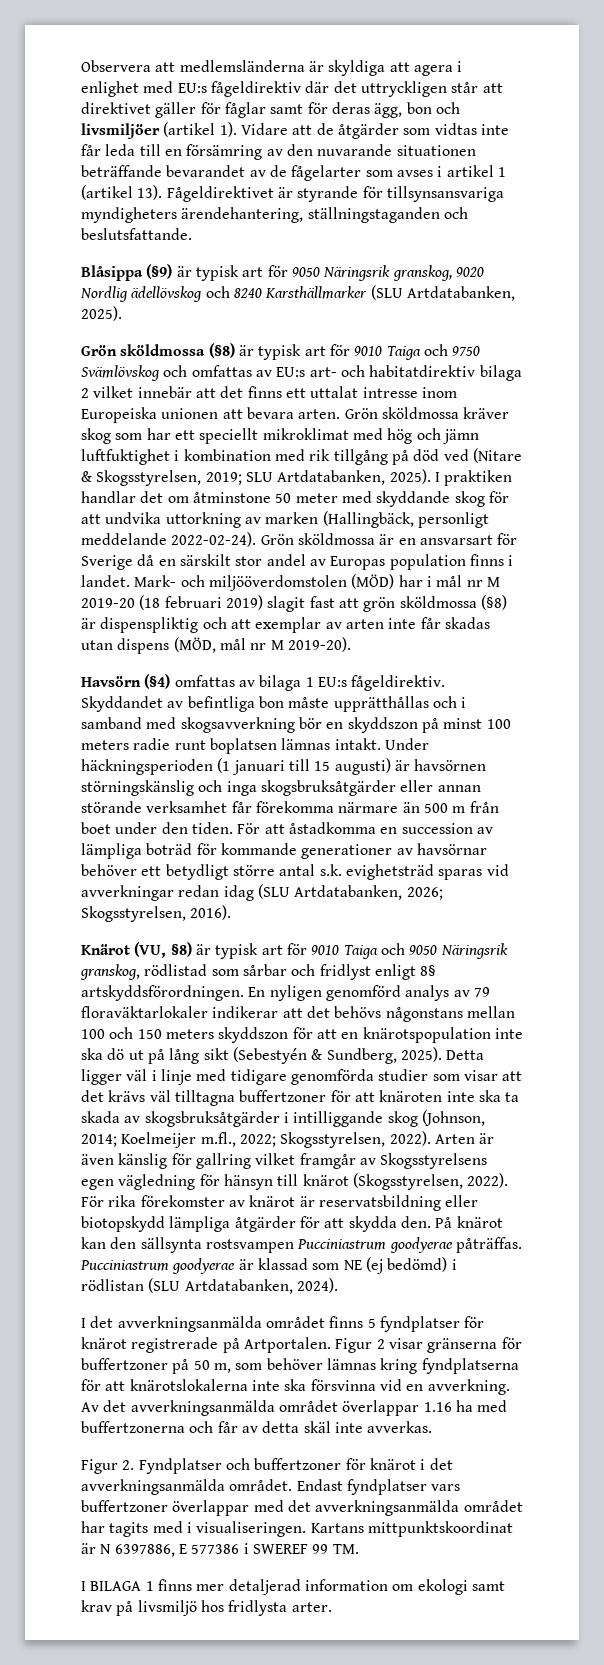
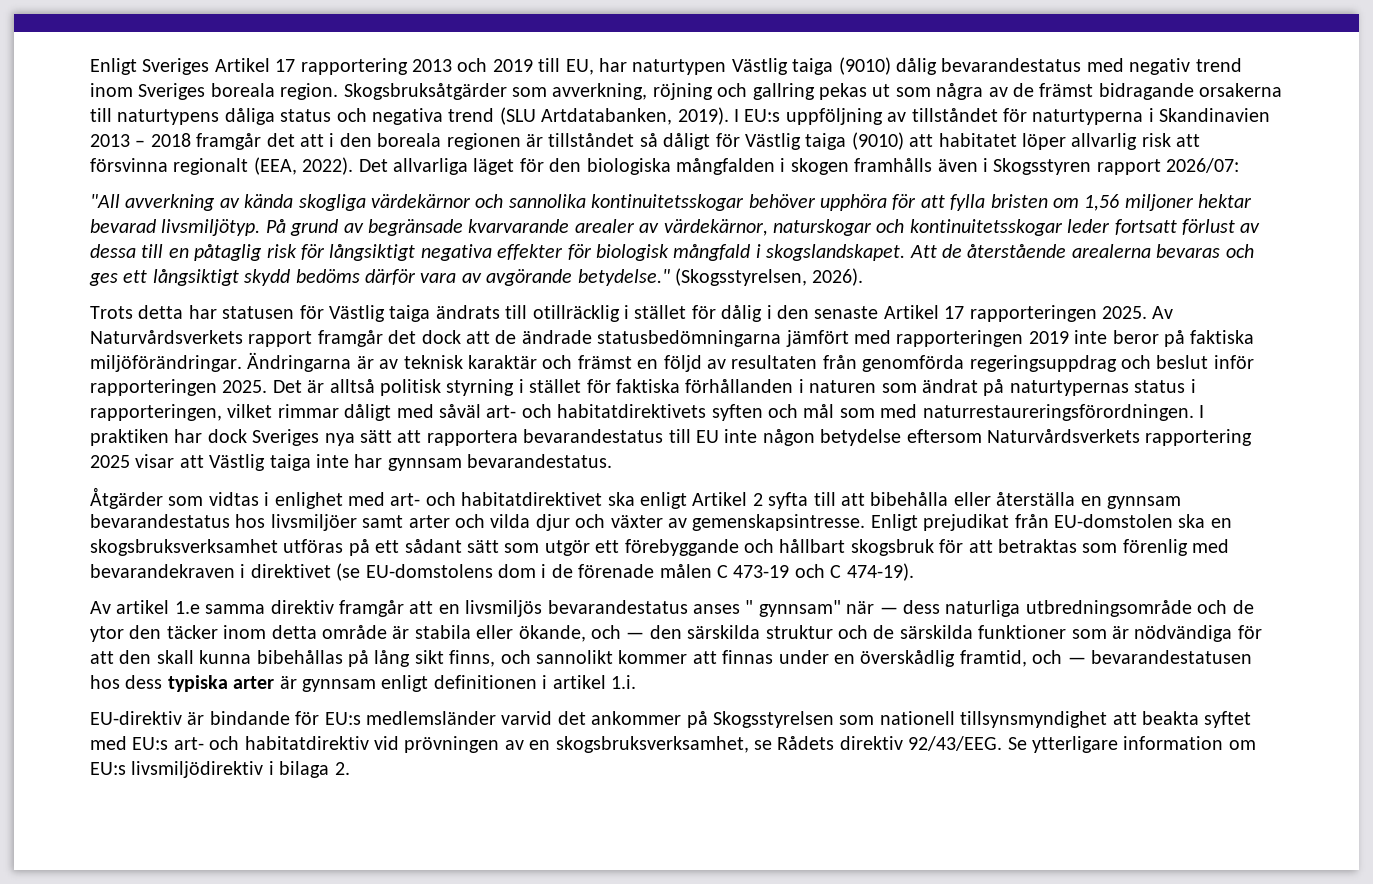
- Observera att medlemsländerna är skyldiga att agera i enlighet med EU:s fågeldirektiv där det uttryckligen står att direktivet gäller för fåglar samt för deras ägg, bon och livsmiljöer (artikel 1). Vidare att de åtgärder som vidtas inte får leda till en försämring av den nuvarande situationen beträffande bevarandet av de fågelarter som avses i artikel 1 (artikel 13). Fågeldirektivet är styrande för tillsynsansvariga myndigheters ärendehantering, ställningstaganden och beslutsfattande.
- Blåsippa (§9) är typisk art för 9050 Näringsrik granskog, 9020 Nordlig ädellövskog och 8240 Karsthällmarker (SLU Artdatabanken, 2025).
- Grön sköldmossa (§8) är typisk art för 9010 Taiga och 9750 Svämlövskog och omfattas av EU:s art- och habitatdirektiv bilaga 2 vilket innebär att det finns ett uttalat intresse inom Europeiska unionen att bevara arten. Grön sköldmossa kräver skog som har ett speciellt mikroklimat med hög och jämn luftfuktighet i kombination med rik tillgång på död ved (Nitare & Skogsstyrelsen, 2019; SLU Artdatabanken, 2025). I praktiken handlar det om åtminstone 50 meter med skyddande skog för att undvika uttorkning av marken (Hallingbäck, personligt meddelande 2022-02-24). Grön sköldmossa är en ansvarsart för Sverige då en särskilt stor andel av Europas population finns i landet. Mark- och miljööverdomstolen (MÖD) har i mål nr M 2019-20 (18 februari 2019) slagit fast att grön sköldmossa (§8) är dispenspliktig och att exemplar av arten inte får skadas utan dispens (MÖD, mål nr M 2019-20).
- Havsörn (§4) omfattas av bilaga 1 EU:s fågeldirektiv. Skyddandet av befintliga bon måste upprätthållas och i samband med skogsavverkning bör en skyddszon på minst 100 meters radie runt boplatsen lämnas intakt. Under häckningsperioden (1 januari till 15 augusti) är havsörnen störningskänslig och inga skogsbruksåtgärder eller annan störande verksamhet får förekomma närmare än 500 m från boet under den tiden. För att åstadkomma en succession av lämpliga boträd för kommande generationer av havsörnar behöver ett betydligt större antal s.k. evighetsträd sparas vid avverkningar redan idag (SLU Artdatabanken, 2026; Skogsstyrelsen, 2016).
- Knärot (VU, §8) är typisk art för 9010 Taiga och 9050 Näringsrik granskog, rödlistad som sårbar och fridlyst enligt 8§ artskyddsförordningen. En nyligen genomförd analys av 79 floraväktarlokaler indikerar att det behövs någonstans mellan 100 och 150 meters skyddszon för att en knärotspopulation inte ska dö ut på lång sikt (Sebestyén & Sundberg, 2025). Detta ligger väl i linje med tidigare genomförda studier som visar att det krävs väl tilltagna buffertzoner för att knäroten inte ska ta skada av skogsbruksåtgärder i intilliggande skog (Johnson, 2014; Koelmeijer m.fl., 2022; Skogsstyrelsen, 2022). Arten är även känslig för gallring vilket framgår av Skogsstyrelsens egen vägledning för hänsyn till knärot (Skogsstyrelsen, 2022). För rika förekomster av knärot är reservatsbildning eller biotopskydd lämpliga åtgärder för att skydda den. På knärot kan den sällsynta rostsvampen Pucciniastrum goodyerae påträffas. Pucciniastrum goodyerae är klassad som NE (ej bedömd) i rödlistan (SLU Artdatabanken, 2024).
- I det avverkningsanmälda området finns 5 fyndplatser för knärot registrerade på Artportalen. Figur 2 visar gränserna för buffertzoner på 50 m, som behöver lämnas kring fyndplatserna för att knärotslokalerna inte ska försvinna vid en avverkning. Av det avverkningsanmälda området överlappar 1.16 ha med buffertzonerna och får av detta skäl inte avverkas.
- Figur 2. Fyndplatser och buffertzoner för knärot i det avverkningsanmälda området. Endast fyndplatser vars buffertzoner överlappar med det avverkningsanmälda området har tagits med i visualiseringen. Kartans mittpunktskoordinat är N 6397886, E 577386 i SWEREF 99 TM.
- I BILAGA 1 finns mer detaljerad information om ekologi samt krav på livsmiljö hos fridlysta arter.
+ Enligt Sveriges Artikel 17 rapportering 2013 och 2019 till EU, har naturtypen Västlig taiga (9010) dålig bevarandestatus med negativ trend inom Sveriges boreala region. Skogsbruksåtgärder som avverkning, röjning och gallring pekas ut som några av de främst bidragande orsakerna till naturtypens dåliga status och negativa trend (SLU Artdatabanken, 2019). I EU:s uppföljning av tillståndet för naturtyperna i Skandinavien 2013 – 2018 framgår det att i den boreala regionen är tillståndet så dåligt för Västlig taiga (9010) att habitatet löper allvarlig risk att försvinna regionalt (EEA, 2022). Det allvarliga läget för den biologiska mångfalden i skogen framhålls även i Skogsstyren rapport 2026/07:
+ "All avverkning av kända skogliga värdekärnor och sannolika kontinuitetsskogar behöver upphöra för att fylla bristen om 1,56 miljoner hektar bevarad livsmiljötyp. På grund av begränsade kvarvarande arealer av värdekärnor, naturskogar och kontinuitetsskogar leder fortsatt förlust av dessa till en påtaglig risk för långsiktigt negativa effekter för biologisk mångfald i skogslandskapet. Att de återstående arealerna bevaras och ges ett långsiktigt skydd bedöms därför vara av avgörande betydelse." (Skogsstyrelsen, 2026).
+ Trots detta har statusen för Västlig taiga ändrats till otillräcklig i stället för dålig i den senaste Artikel 17 rapporteringen 2025. Av Naturvårdsverkets rapport framgår det dock att de ändrade statusbedömningarna jämfört med rapporteringen 2019 inte beror på faktiska miljöförändringar. Ändringarna är av teknisk karaktär och främst en följd av resultaten från genomförda regeringsuppdrag och beslut inför rapporteringen 2025. Det är alltså politisk styrning i stället för faktiska förhållanden i naturen som ändrat på naturtypernas status i rapporteringen, vilket rimmar dåligt med såväl art- och habitatdirektivets syften och mål som med naturrestaureringsförordningen. I praktiken har dock Sveriges nya sätt att rapportera bevarandestatus till EU inte någon betydelse eftersom Naturvårdsverkets rapportering 2025 visar att Västlig taiga inte har gynnsam bevarandestatus.
+ Åtgärder som vidtas i enlighet med art- och habitatdirektivet ska enligt Artikel 2 syfta till att bibehålla eller återställa en gynnsam bevarandestatus hos livsmiljöer samt arter och vilda djur och växter av gemenskapsintresse. Enligt prejudikat från EU-domstolen ska en skogsbruksverksamhet utföras på ett sådant sätt som utgör ett förebyggande och hållbart skogsbruk för att betraktas som förenlig med bevarandekraven i direktivet (se EU-domstolens dom i de förenade målen C 473-19 och C 474-19).
+ Av artikel 1.e samma direktiv framgår att en livsmiljös bevarandestatus anses " gynnsam" när — dess naturliga utbredningsområde och de ytor den täcker inom detta område är stabila eller ökande, och — den särskilda struktur och de särskilda funktioner som är nödvändiga för att den skall kunna bibehållas på lång sikt finns, och sannolikt kommer att finnas under en överskådlig framtid, och — bevarandestatusen hos dess typiska arter är gynnsam enligt definitionen i artikel 1.i.
+ EU-direktiv är bindande för EU:s medlemsländer varvid det ankommer på Skogsstyrelsen som nationell tillsynsmyndighet att beakta syftet med EU:s art- och habitatdirektiv vid prövningen av en skogsbruksverksamhet, se Rådets direktiv 92/43/EEG. Se ytterligare information om EU:s livsmiljödirektiv i bilaga 2.

